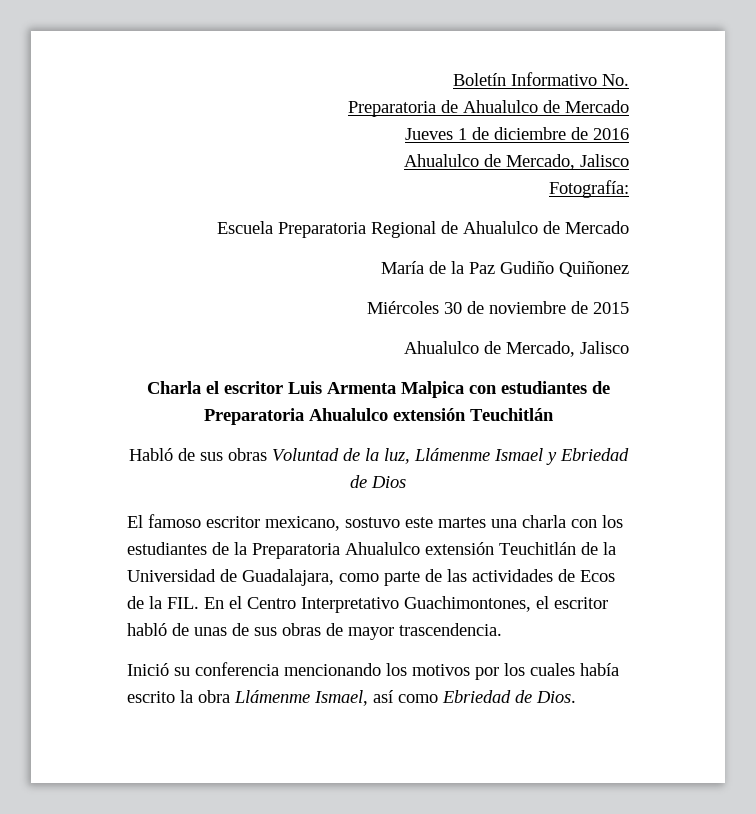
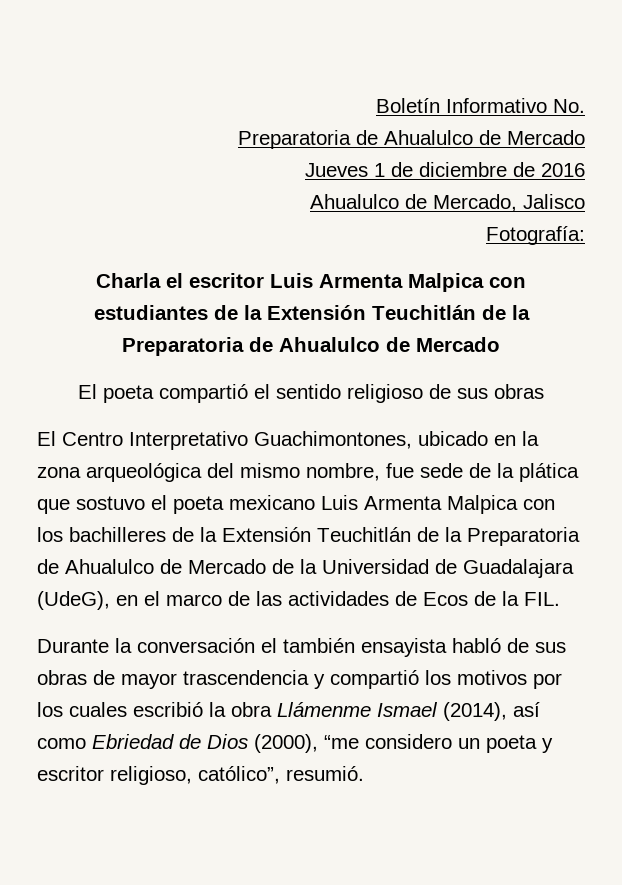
- Escuela Preparatoria Regional de Ahualulco de Mercado
- María de la Paz Gudiño Quiñonez
- Miércoles 30 de noviembre de 2015
- Ahualulco de Mercado, Jalisco
- Charla el escritor Luis Armenta Malpica con estudiantes de Preparatoria Ahualulco extensión Teuchitlán
- Habló de sus obras Voluntad de la luz, Llámenme Ismael y Ebriedad de Dios
- El famoso escritor mexicano, sostuvo este martes una charla con los estudiantes de la Preparatoria Ahualulco extensión Teuchitlán de la Universidad de Guadalajara, como parte de las actividades de Ecos de la FIL. En el Centro Interpretativo Guachimontones, el escritor habló de unas de sus obras de mayor trascendencia.
- Inició su conferencia mencionando los motivos por los cuales había escrito la obra Llámenme Ismael, así como Ebriedad de Dios.
+ Charla el escritor Luis Armenta Malpica con estudiantes de la Extensión Teuchitlán de la Preparatoria de Ahualulco de Mercado
+ El poeta compartió el sentido religioso de sus obras
+ El Centro Interpretativo Guachimontones, ubicado en la zona arqueológica del mismo nombre, fue sede de la plática que sostuvo el poeta mexicano Luis Armenta Malpica con los bachilleres de la Extensión Teuchitlán de la Preparatoria de Ahualulco de Mercado de la Universidad de Guadalajara (UdeG), en el marco de las actividades de Ecos de la FIL.
+ Durante la conversación el también ensayista habló de sus obras de mayor trascendencia y compartió los motivos por los cuales escribió la obra Llámenme Ismael (2014), así como Ebriedad de Dios (2000), “me considero un poeta y escritor religioso, católico”, resumió.

